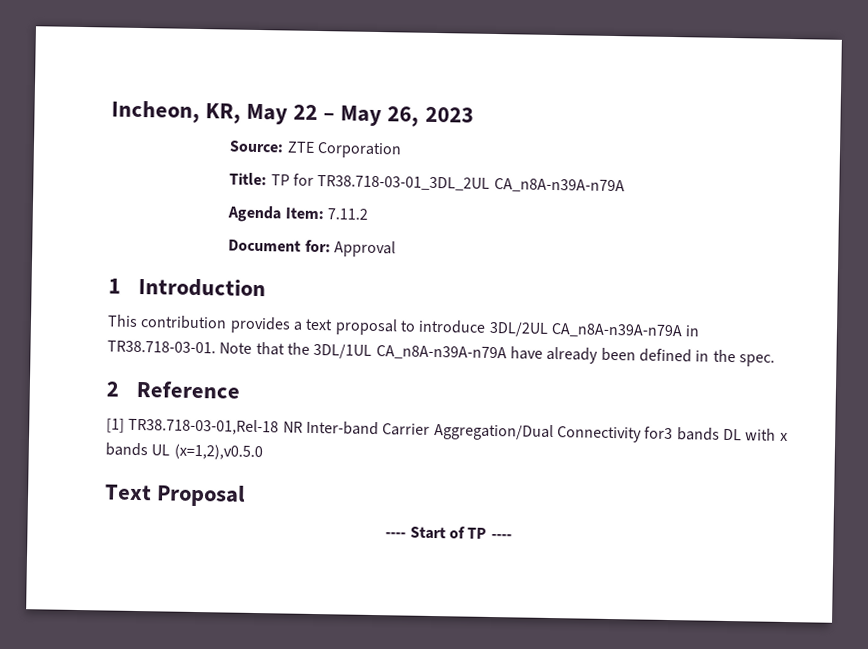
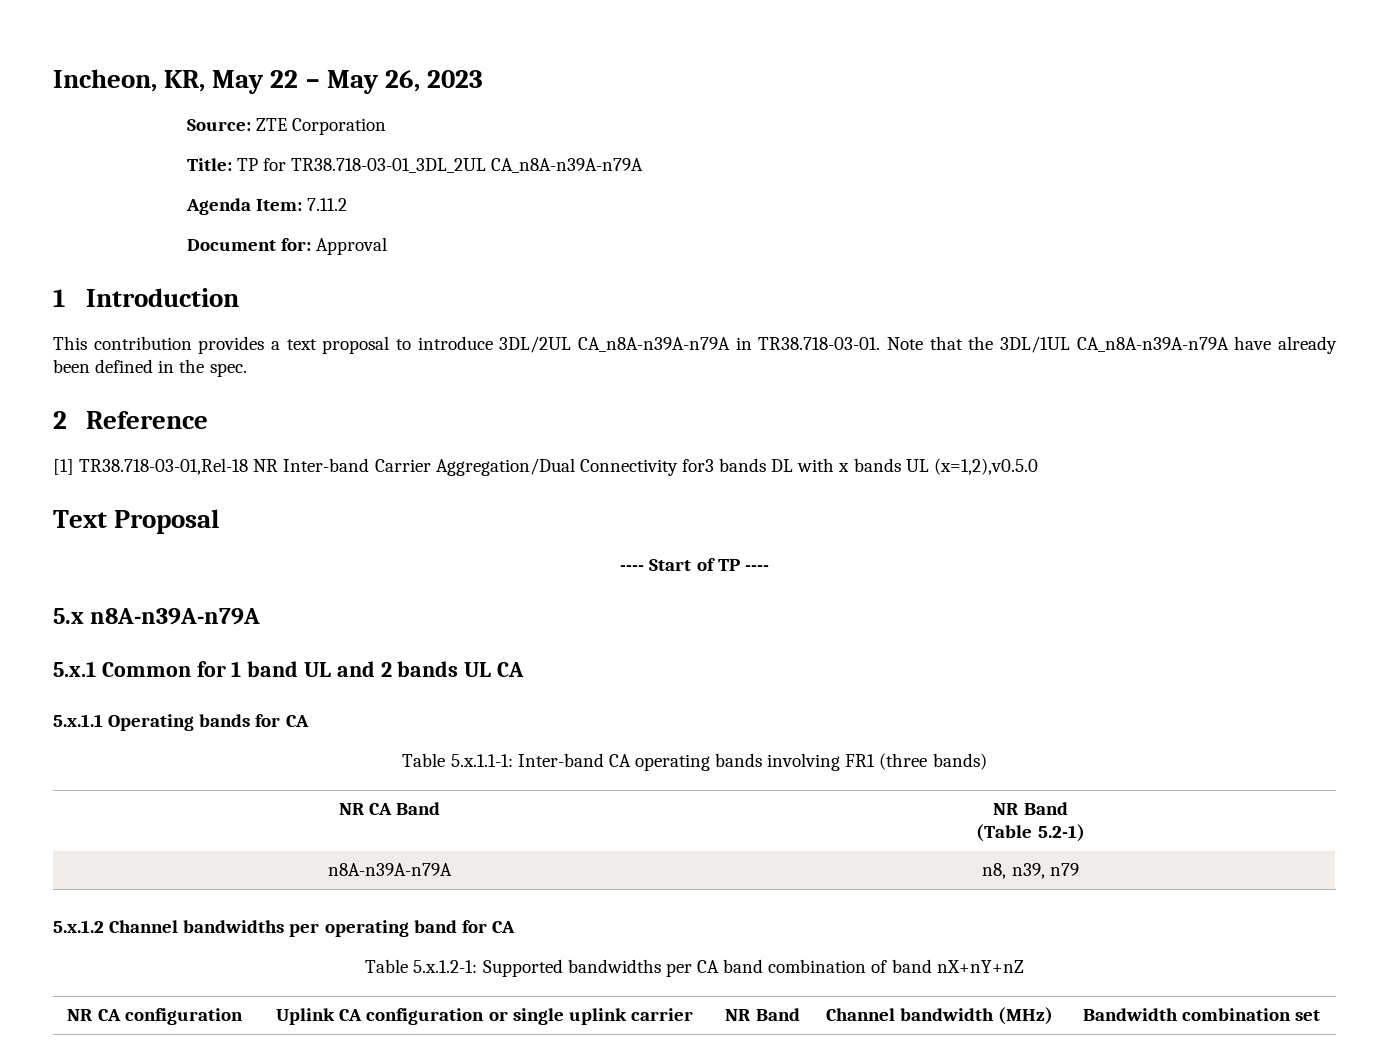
+ 5.x n8A-n39A-n79A
+ 5.x.1 Common for 1 band UL and 2 bands UL CA
+ 5.x.1.1 Operating bands for CA
+ Table 5.x.1.1-1: Inter-band CA operating bands involving FR1 (three bands)
+ NR CA Band | NR Band
+ (Table 5.2-1)
+ n8A-n39A-n79A | n8, n39, n79
+ 5.x.1.2 Channel bandwidths per operating band for CA
+ Table 5.x.1.2-1: Supported bandwidths per CA band combination of band nX+nY+nZ
+ NR CA configuration | Uplink CA configuration or single uplink carrier | NR Band | Channel bandwidth (MHz) | Bandwidth combination set

